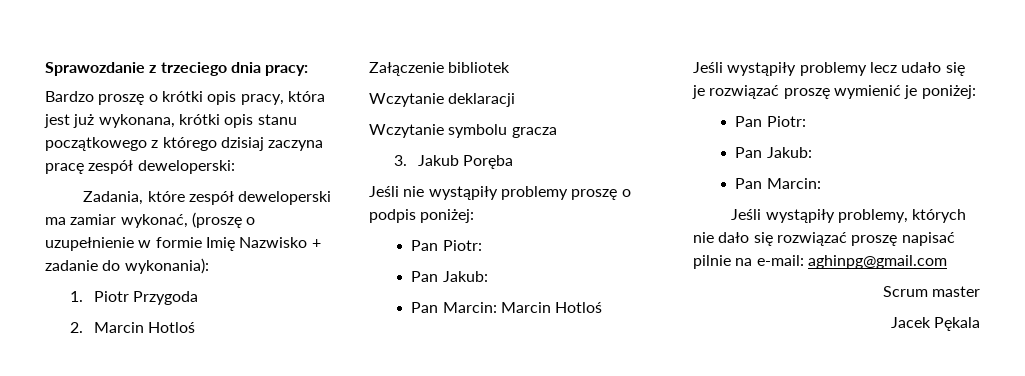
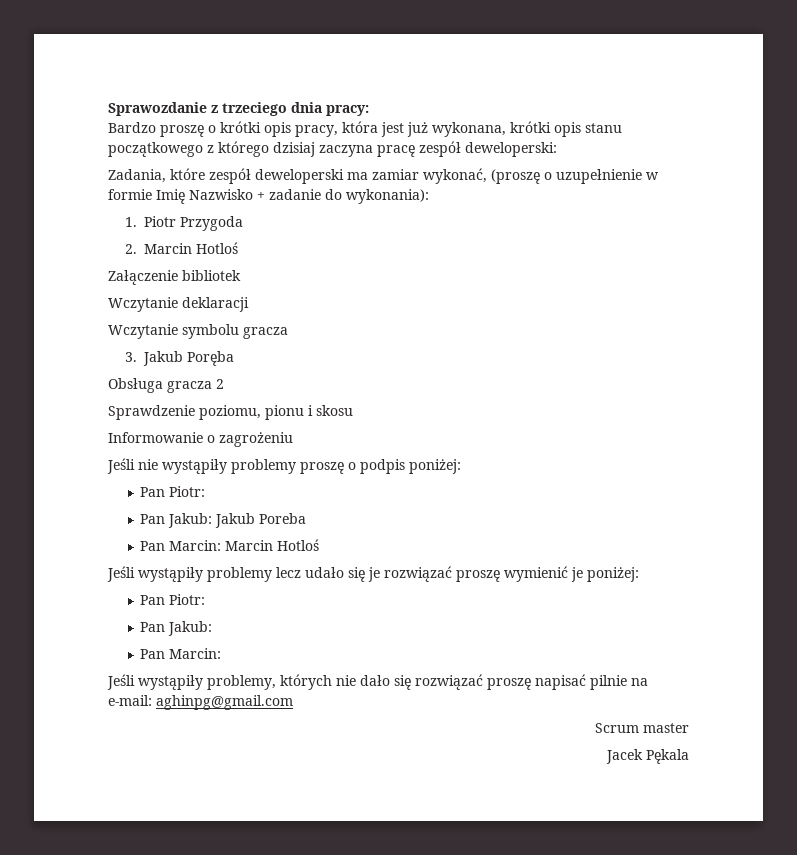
+ Obsługa gracza 2
+ Sprawdzenie poziomu, pionu i skosu
+ Informowanie o zagrożeniu
  Jeśli nie wystąpiły problemy proszę o podpis poniżej:
  Pan Piotr:
- Pan Jakub:
+ Pan Jakub: Jakub Poreba

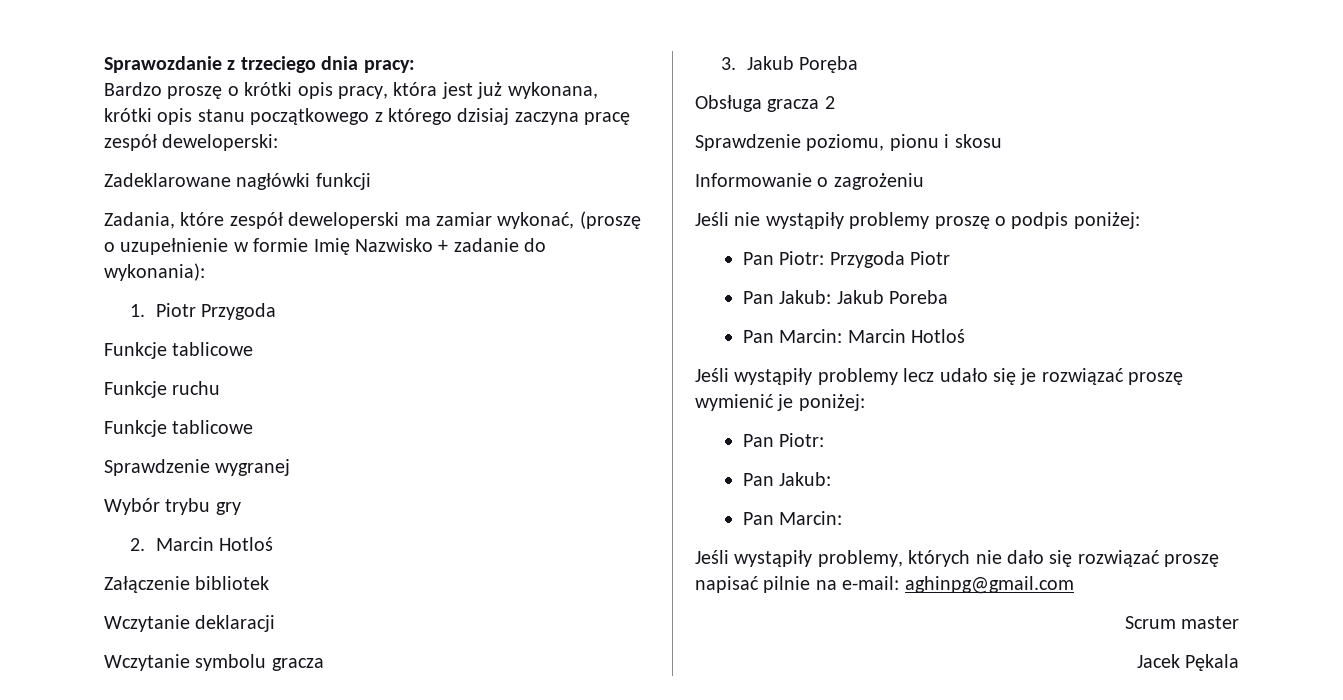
+ Zadeklarowane nagłówki funkcji
  1. Piotr Przygoda
+ Funkcje tablicowe
+ Funkcje ruchu
+ Funkcje tablicowe
+ Sprawdzenie wygranej
+ Wybór trybu gry
  Jeśli nie wystąpiły problemy proszę o podpis poniżej:
- Pan Piotr:
+ Pan Piotr: Przygoda Piotr

